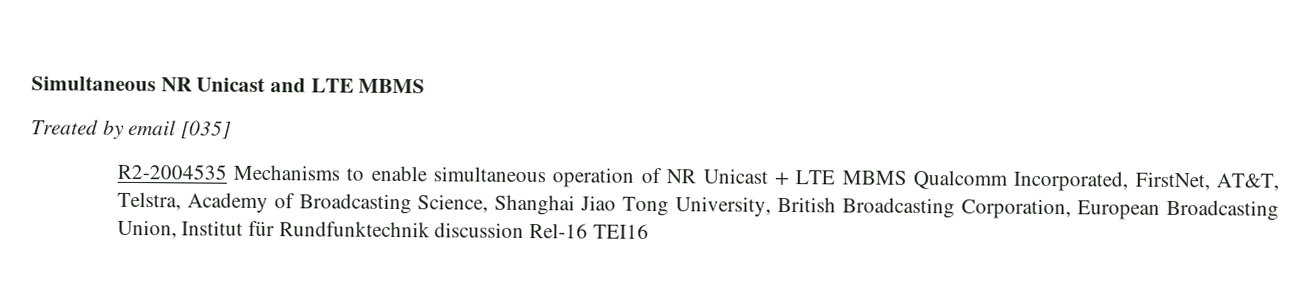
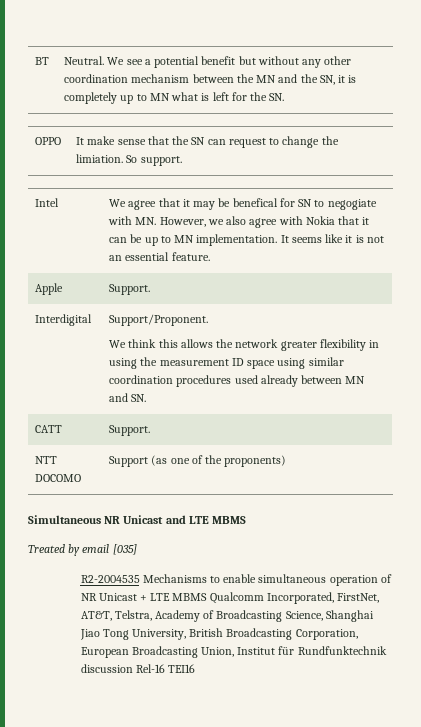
+ BT | Neutral. We see a potential benefit but without any other coordination mechanism between the MN and the SN, it is completely up to MN what is left for the SN.
+ OPPO | It make sense that the SN can request to change the limiation. So support.
+ Intel | We agree that it may be benefical for SN to negogiate with MN. However, we also agree with Nokia that it can be up to MN implementation. It seems like it is not an essential feature.
+ Apple | Support.
+ Interdigital | Support/Proponent.
+ We think this allows the network greater flexibility in using the measurement ID space using similar coordination procedures used already between MN and SN.
+ CATT | Support.
+ NTT DOCOMO | Support (as one of the proponents)

